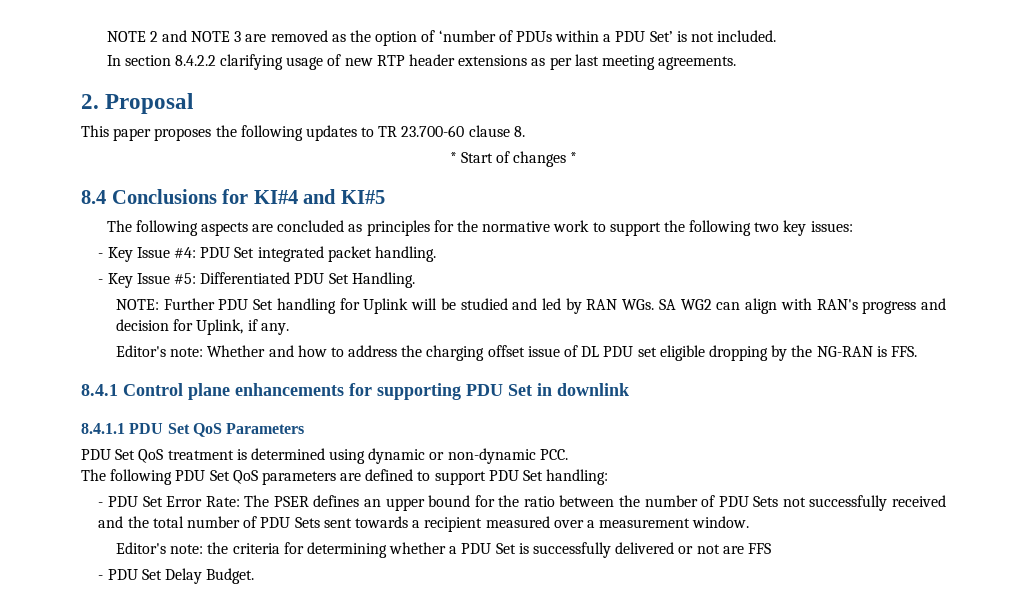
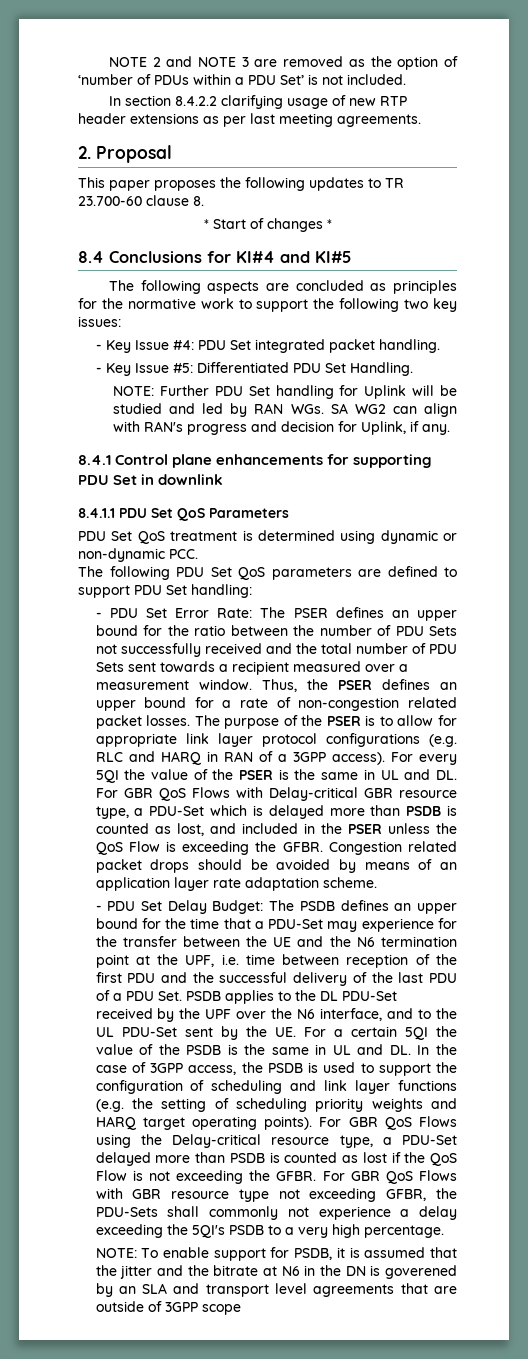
- Editor's note: Whether and how to address the charging offset issue of DL PDU set eligible dropping by the NG-RAN is FFS.
- - PDU Set Error Rate: The PSER defines an upper bound for the ratio between the number of PDU Sets not successfully received and the total number of PDU Sets sent towards a recipient measured over a measurement window.
- Editor's note: the criteria for determining whether a PDU Set is successfully delivered or not are FFS
- - PDU Set Delay Budget.
+ - PDU Set Error Rate: The PSER defines an upper bound for the ratio between the number of PDU Sets not successfully received and the total number of PDU Sets sent towards a recipient measured over a measurement window. Thus, the PSER defines an upper bound for a rate of non-congestion related packet losses. The purpose of the PSER is to allow for appropriate link layer protocol configurations (e.g. RLC and HARQ in RAN of a 3GPP access). For every 5QI the value of the PSER is the same in UL and DL. For GBR QoS Flows with Delay-critical GBR resource type, a PDU-Set which is delayed more than PSDB is counted as lost, and included in the PSER unless the QoS Flow is exceeding the GFBR. Congestion related packet drops should be avoided by means of an application layer rate adaptation scheme.
+ - PDU Set Delay Budget: The PSDB defines an upper bound for the time that a PDU-Set may experience for the transfer between the UE and the N6 termination point at the UPF, i.e. time between reception of the first PDU and the successful delivery of the last PDU of a PDU Set. PSDB applies to the DL PDU-Set received by the UPF over the N6 interface, and to the UL PDU-Set sent by the UE. For a certain 5QI the value of the PSDB is the same in UL and DL. In the case of 3GPP access, the PSDB is used to support the configuration of scheduling and link layer functions (e.g. the setting of scheduling priority weights and HARQ target operating points). For GBR QoS Flows using the Delay-critical resource type, a PDU-Set delayed more than PSDB is counted as lost if the QoS Flow is not exceeding the GFBR. For GBR QoS Flows with GBR resource type not exceeding GFBR, the PDU-Sets shall commonly not experience a delay exceeding the 5QI's PSDB to a very high percentage.
+ NOTE: To enable support for PSDB, it is assumed that the jitter and the bitrate at N6 in the DN is goverened by an SLA and transport level agreements that are outside of 3GPP scope

